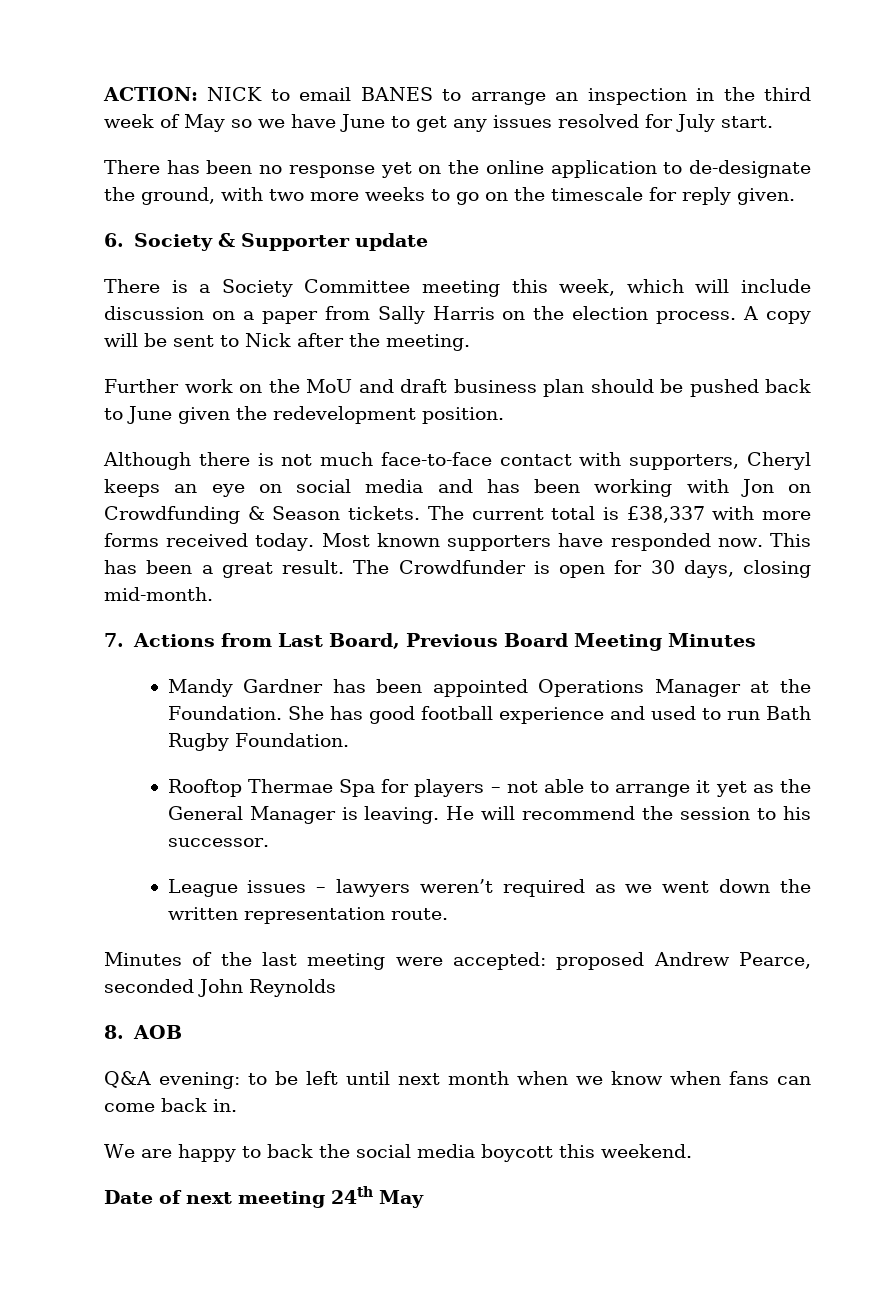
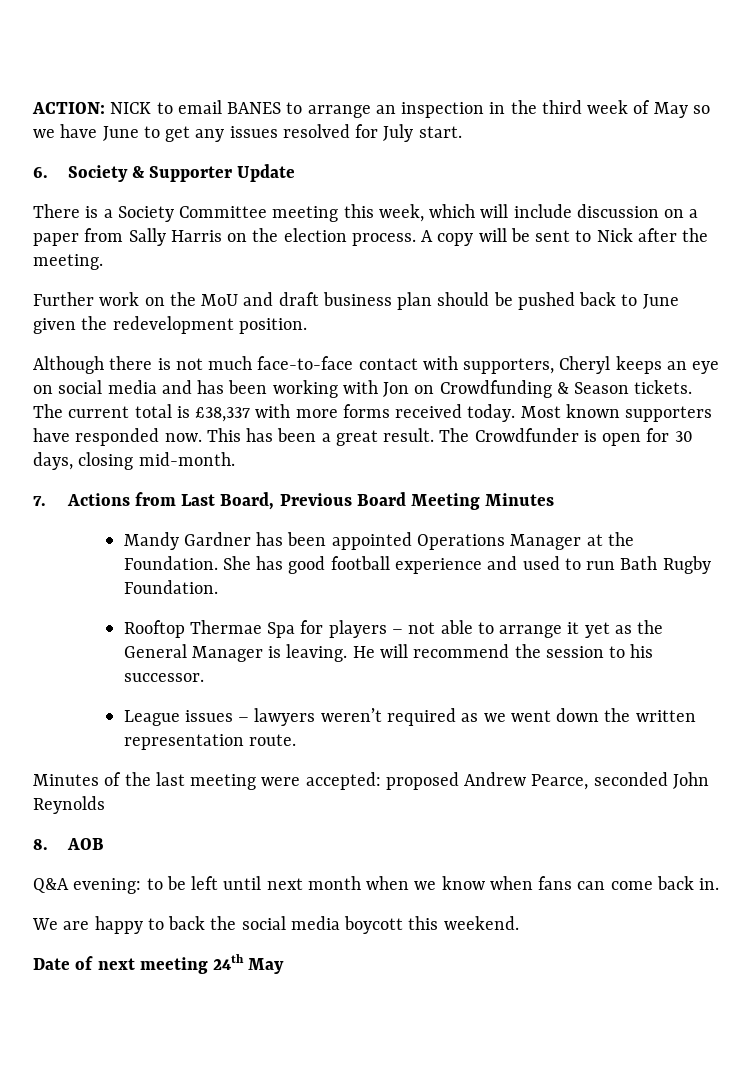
- There has been no response yet on the online application to de-designate the ground, with two more weeks to go on the timescale for reply given.
- 6. Society & Supporter update
+ 6. Society & Supporter Update

